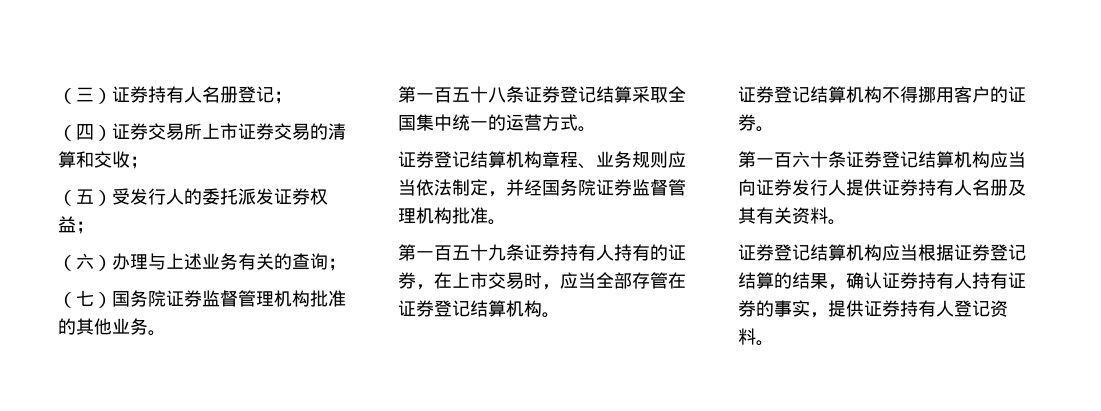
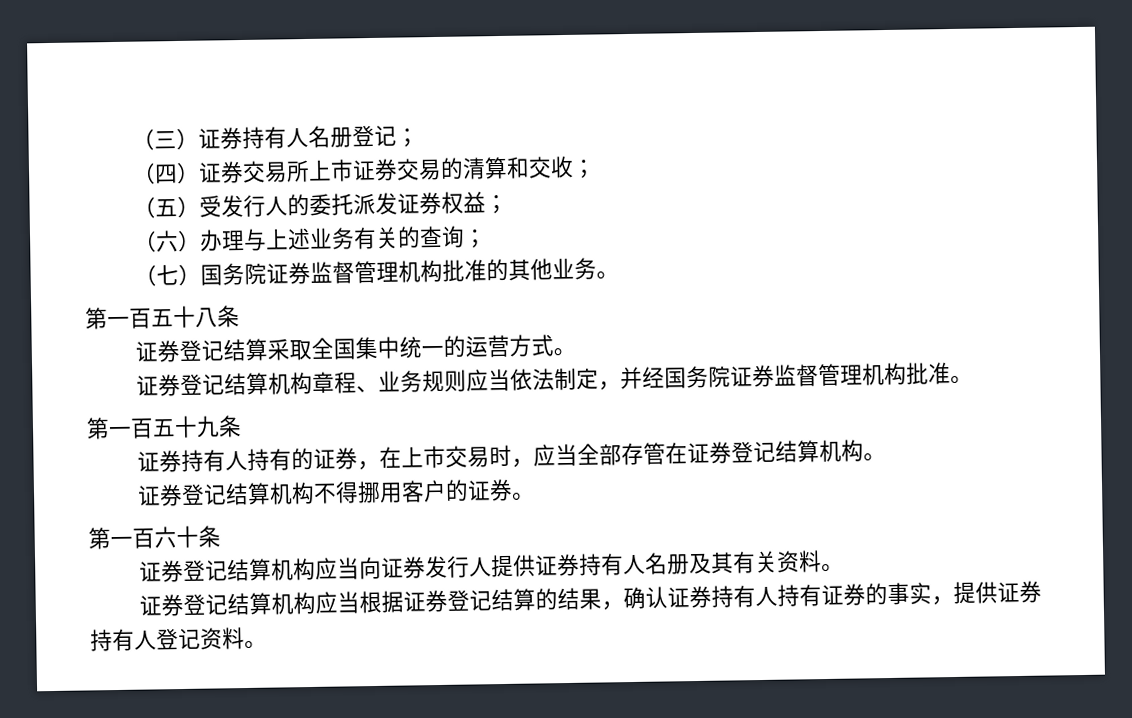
- 第一百五十八条证券登记结算采取全国集中统一的运营方式。
+ 第一百五十八条
+ 证券登记结算采取全国集中统一的运营方式。
- 第一百五十九条证券持有人持有的证券，在上市交易时，应当全部存管在证券登记结算机构。
+ 第一百五十九条
+ 证券持有人持有的证券，在上市交易时，应当全部存管在证券登记结算机构。
- 第一百六十条证券登记结算机构应当向证券发行人提供证券持有人名册及其有关资料。
+ 第一百六十条
+ 证券登记结算机构应当向证券发行人提供证券持有人名册及其有关资料。

